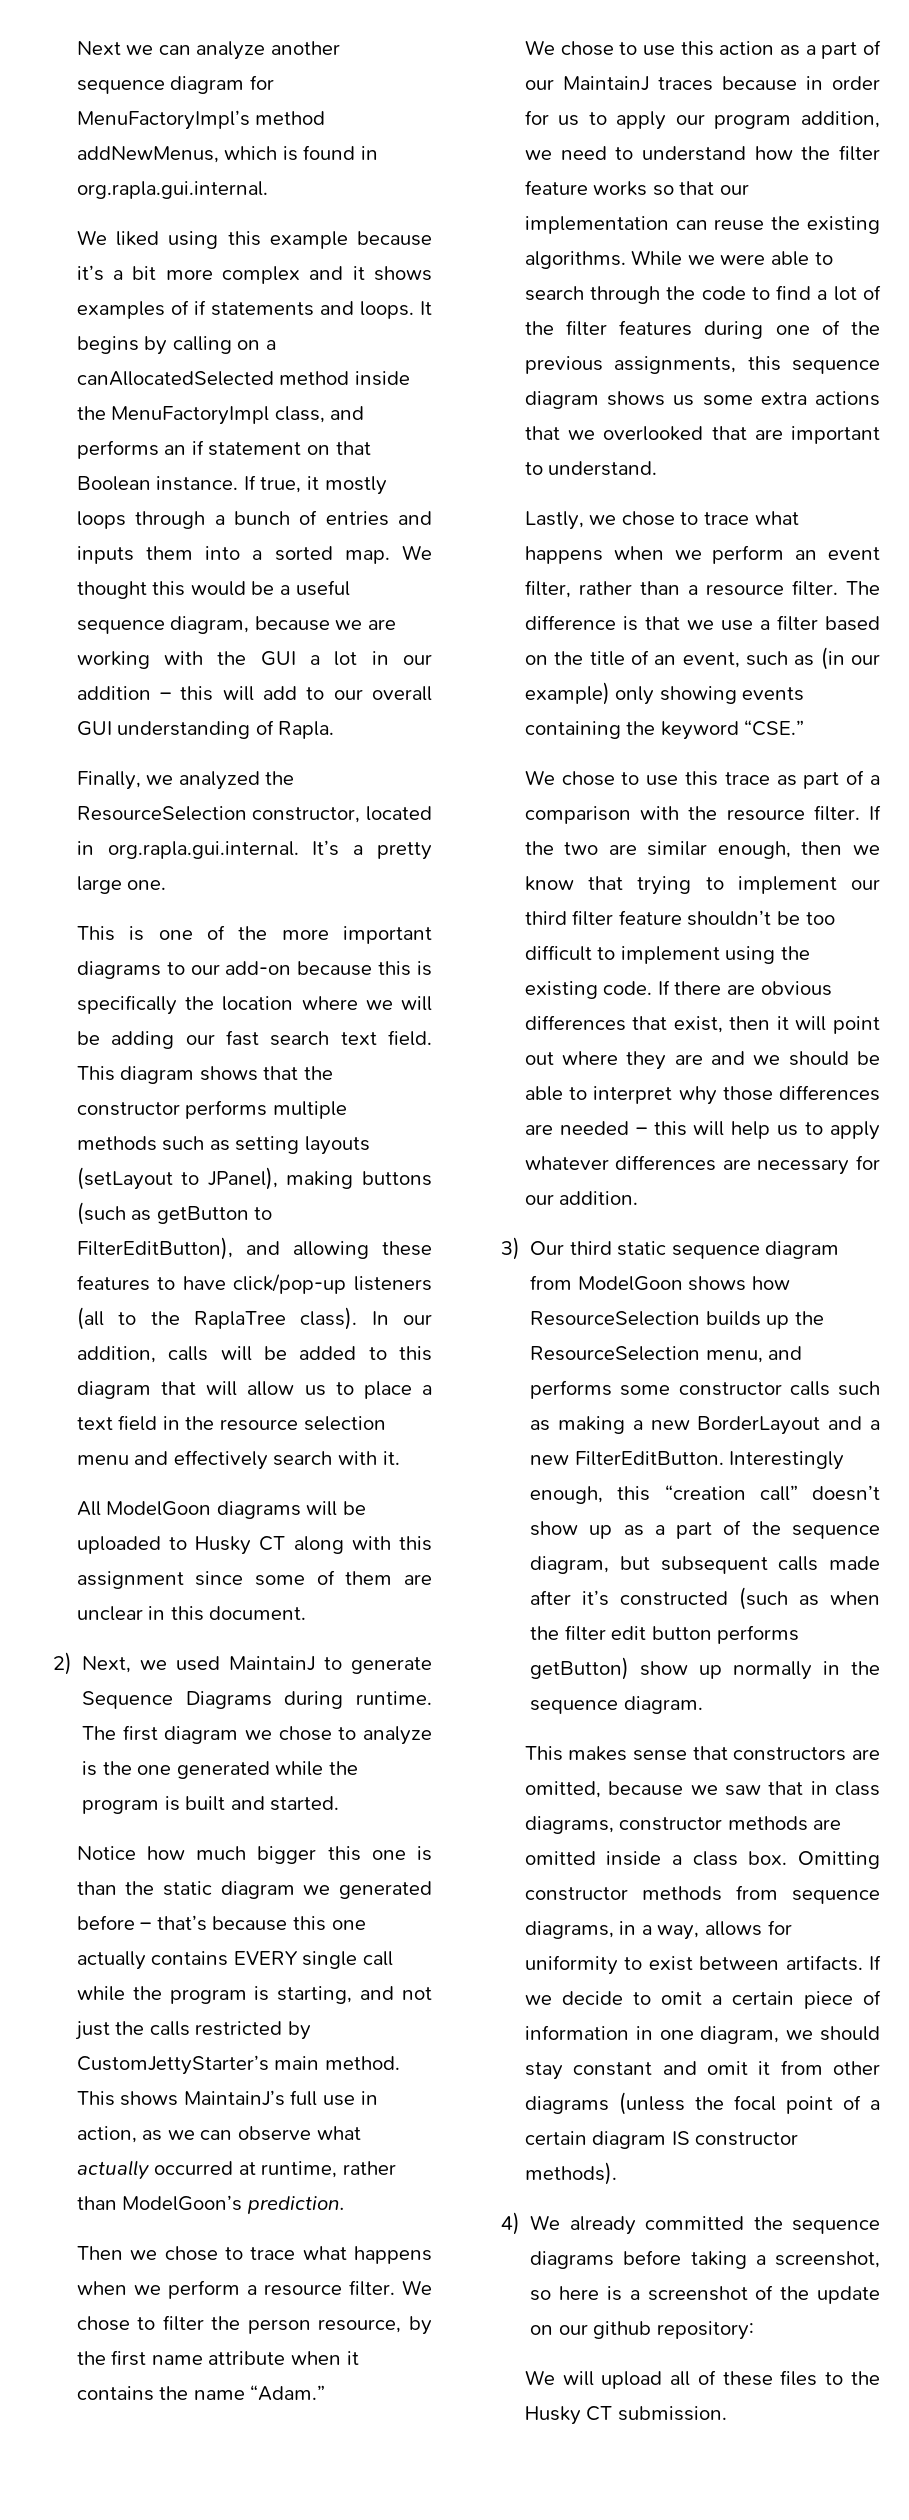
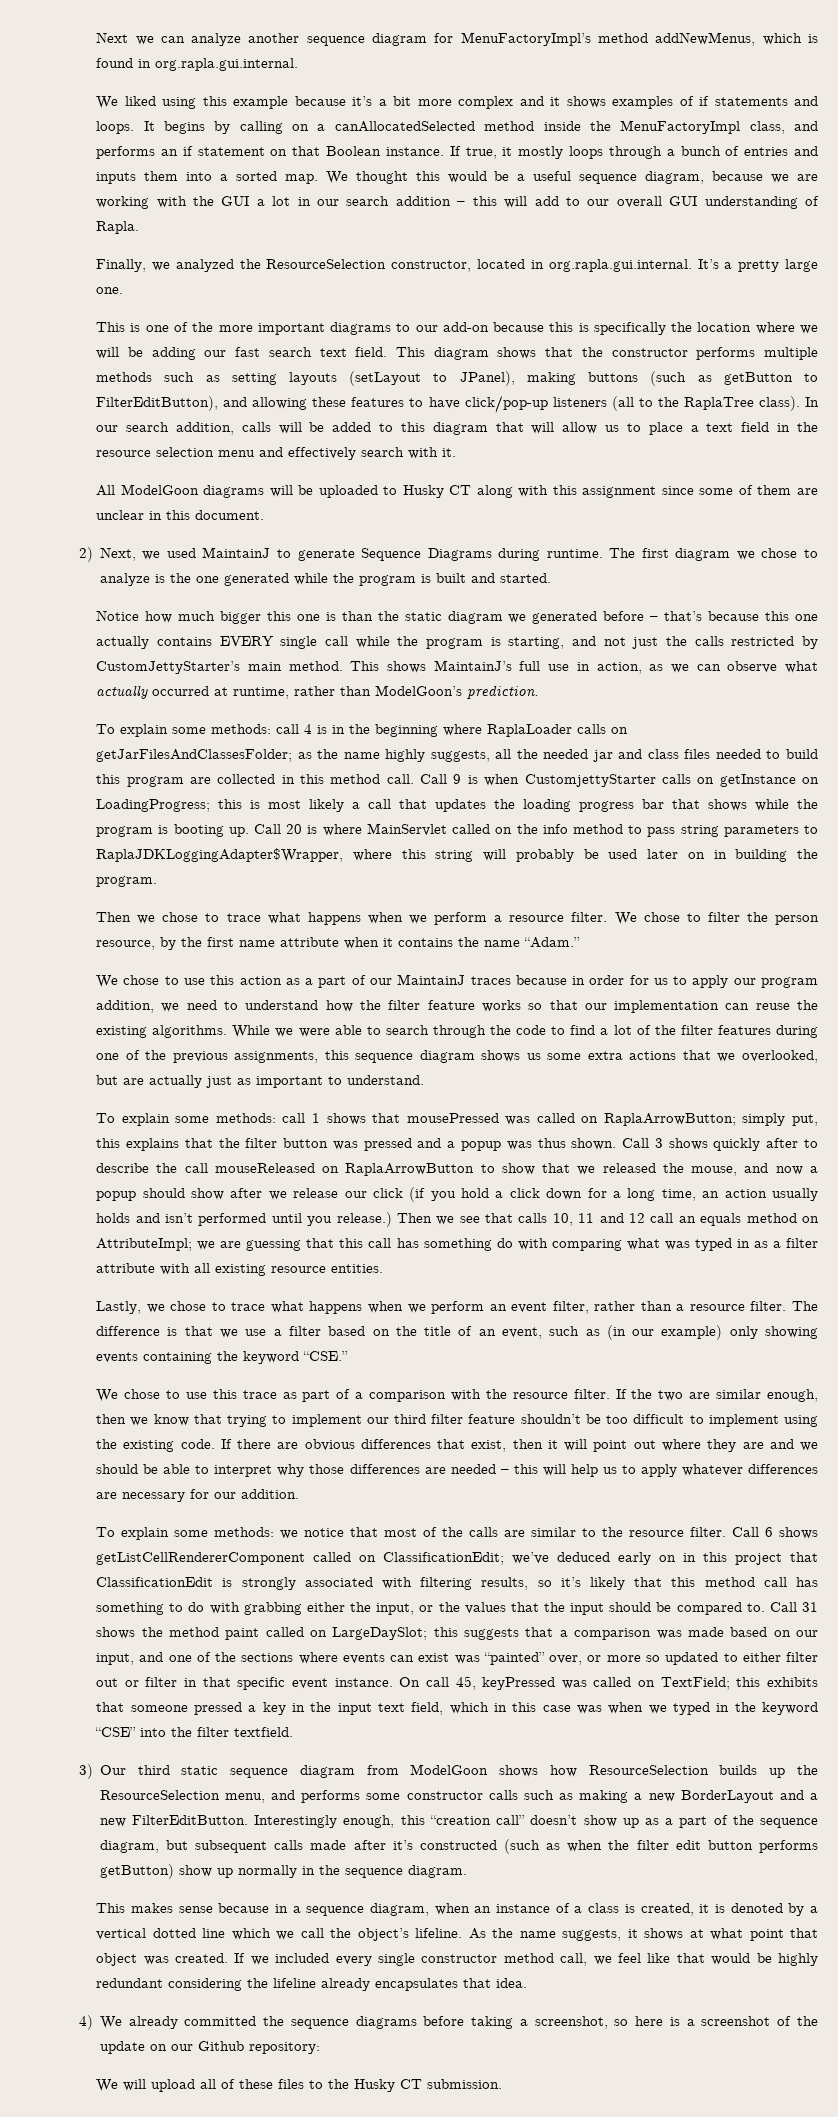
- We thought this would be a useful sequence diagram, because we are working with the GUI a lot in our addition – this will add to our overall GUI understanding of Rapla.
+ We thought this would be a useful sequence diagram, because we are working with the GUI a lot in our search addition – this will add to our overall GUI understanding of Rapla.
- In our addition, calls will be added to this diagram that will allow us to place a text field in the resource selection menu and effectively search with it.
+ In our search addition, calls will be added to this diagram that will allow us to place a text field in the resource selection menu and effectively search with it.
+ To explain some methods: call 4 is in the beginning where RaplaLoader calls on getJarFilesAndClassesFolder; as the name highly suggests, all the needed jar and class files needed to build this program are collected in this method call. Call 9 is when CustomjettyStarter calls on getInstance on LoadingProgress; this is most likely a call that updates the loading progress bar that shows while the program is booting up. Call 20 is where MainServlet called on the info method to pass string parameters to RaplaJDKLoggingAdapter$Wrapper, where this string will probably be used later on in building the program.
- While we were able to search through the code to find a lot of the filter features during one of the previous assignments, this sequence diagram shows us some extra actions that we overlooked that are important to understand.
+ While we were able to search through the code to find a lot of the filter features during one of the previous assignments, this sequence diagram shows us some extra actions that we overlooked, but are actually just as important to understand.
+ To explain some methods: call 1 shows that mousePressed was called on RaplaArrowButton; simply put, this explains that the filter button was pressed and a popup was thus shown. Call 3 shows quickly after to describe the call mouseReleased on RaplaArrowButton to show that we released the mouse, and now a popup should show after we release our click (if you hold a click down for a long time, an action usually holds and isn’t performed until you release.) Then we see that calls 10, 11 and 12 call an equals method on AttributeImpl; we are guessing that this call has something do with comparing what was typed in as a filter attribute with all existing resource entities.
+ To explain some methods: we notice that most of the calls are similar to the resource filter. Call 6 shows getListCellRendererComponent called on ClassificationEdit; we’ve deduced early on in this project that ClassificationEdit is strongly associated with filtering results, so it’s likely that this method call has something to do with grabbing either the input, or the values that the input should be compared to. Call 31 shows the method paint called on LargeDaySlot; this suggests that a comparison was made based on our input, and one of the sections where events can exist was “painted” over, or more so updated to either filter out or filter in that specific event instance. On call 45, keyPressed was called on TextField; this exhibits that someone pressed a key in the input text field, which in this case was when we typed in the keyword “CSE” into the filter textfield.
- This makes sense that constructors are omitted, because we saw that in class diagrams, constructor methods are omitted inside a class box. Omitting constructor methods from sequence diagrams, in a way, allows for uniformity to exist between artifacts. If we decide to omit a certain piece of information in one diagram, we should stay constant and omit it from other diagrams (unless the focal point of a certain diagram IS constructor methods).
+ This makes sense because in a sequence diagram, when an instance of a class is created, it is denoted by a vertical dotted line which we call the object’s lifeline. As the name suggests, it shows at what point that object was created. If we included every single constructor method call, we feel like that would be highly redundant considering the lifeline already encapsulates that idea.
- 4) We already committed the sequence diagrams before taking a screenshot, so here is a screenshot of the update on our github repository:
+ 4) We already committed the sequence diagrams before taking a screenshot, so here is a screenshot of the update on our Github repository:

